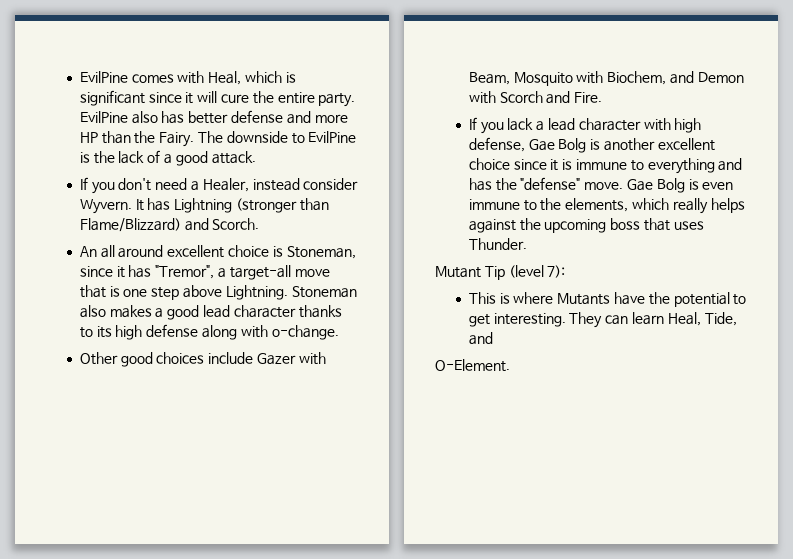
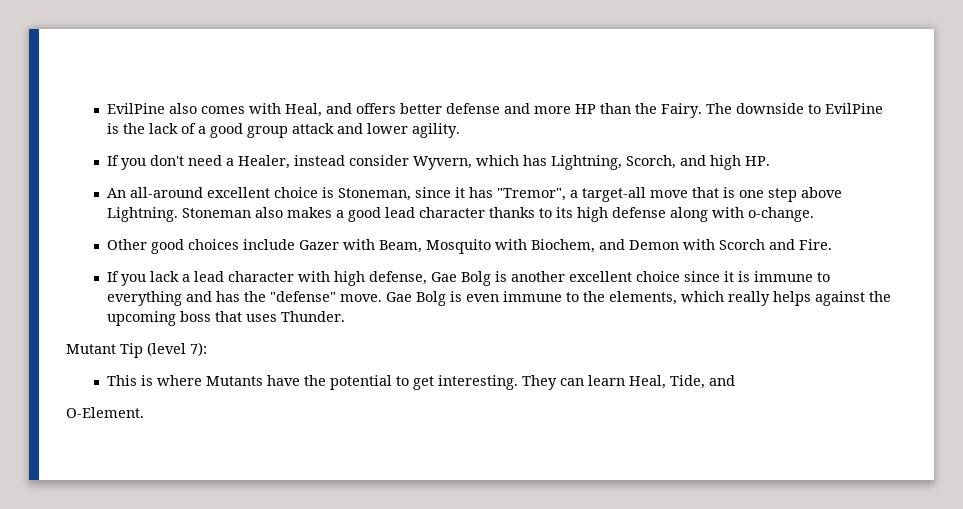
- EvilPine comes with Heal, which is significant since it will cure the entire party. EvilPine also has better defense and more HP than the Fairy.
+ EvilPine also comes with Heal, and offers better defense and more HP than the Fairy.
- The downside to EvilPine is the lack of a good attack.
+ The downside to EvilPine is the lack of a good group attack and lower agility.
- If you don't need a Healer, instead consider Wyvern. It has Lightning (stronger than Flame/Blizzard) and Scorch.
+ If you don't need a Healer, instead consider Wyvern, which has Lightning, Scorch, and high HP.
- An all around excellent choice is Stoneman, since it has "Tremor", a target-all move that is one step above Lightning.
+ An all-around excellent choice is Stoneman, since it has "Tremor", a target-all move that is one step above Lightning.

